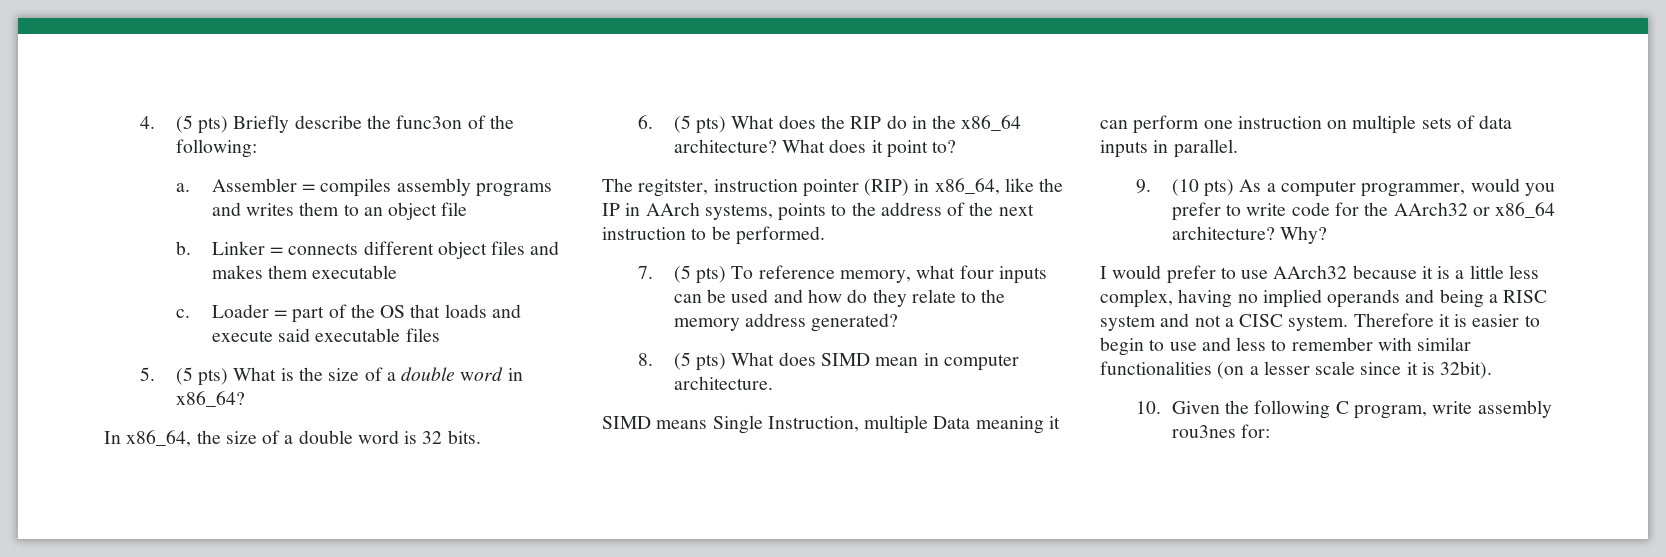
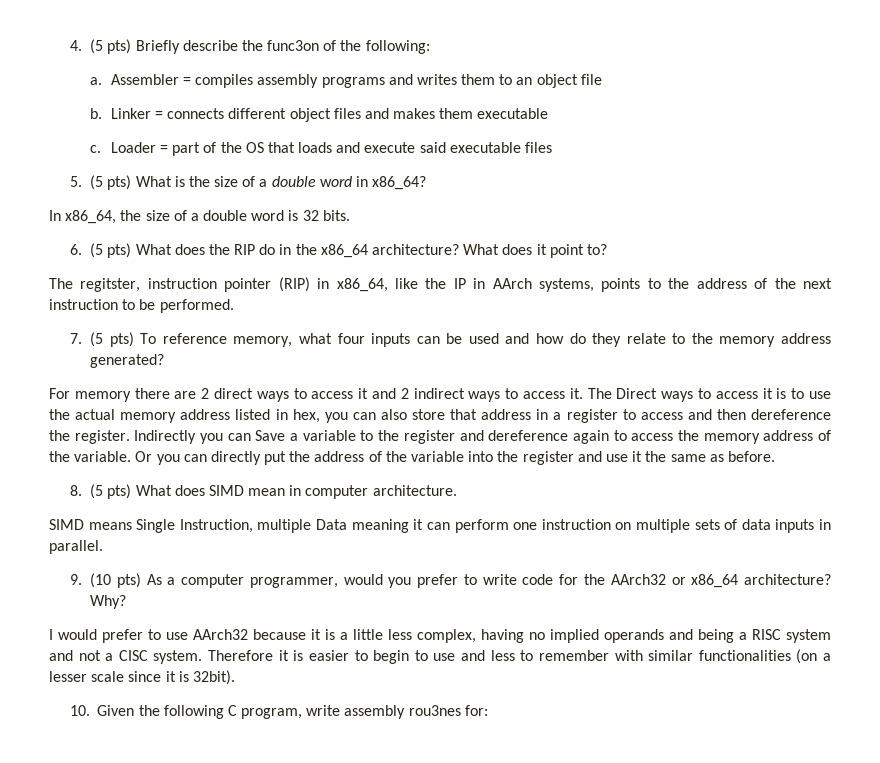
+ For memory there are 2 direct ways to access it and 2 indirect ways to access it. The Direct ways to access it is to use the actual memory address listed in hex, you can also store that address in a register to access and then dereference the register. Indirectly you can Save a variable to the register and dereference again to access the memory address of the variable. Or you can directly put the address of the variable into the register and use it the same as before.

